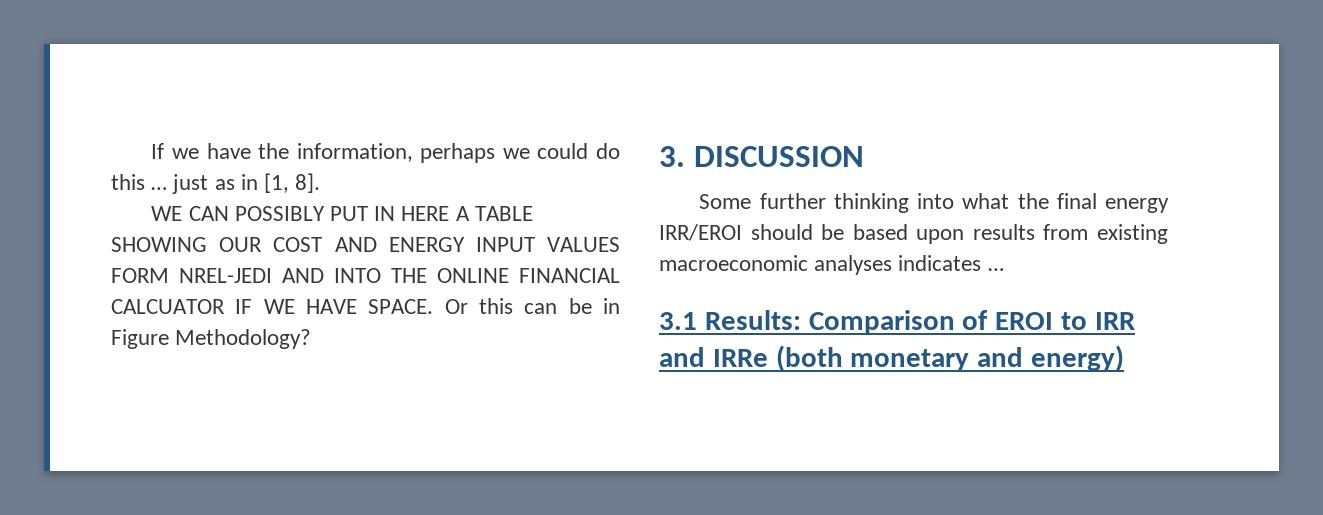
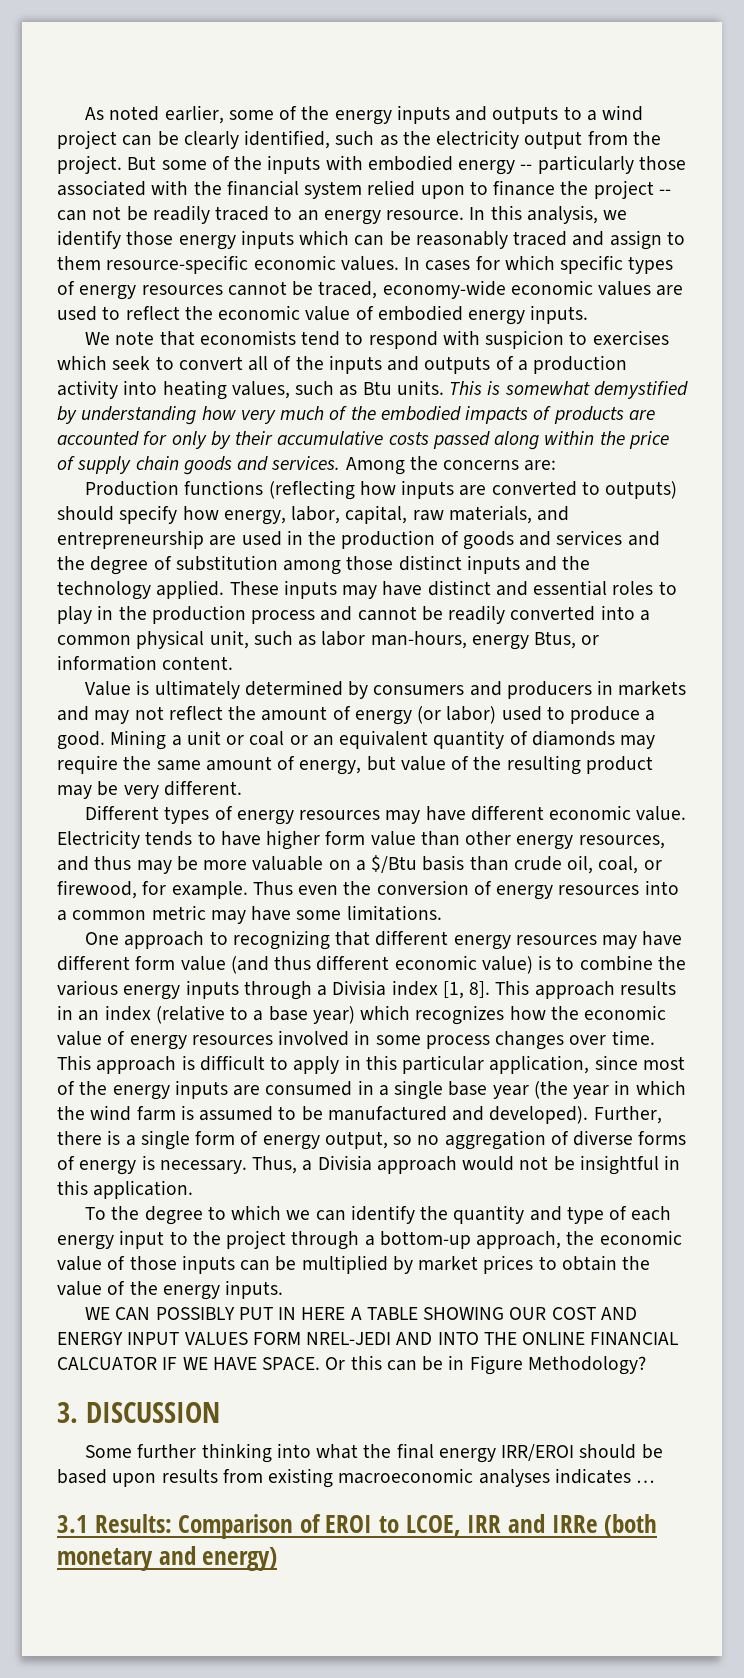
- If we have the information, perhaps we could do this … just as in [1, 8].
+ As noted earlier, some of the energy inputs and outputs to a wind project can be clearly identified, such as the electricity output from the project. But some of the inputs with embodied energy -- particularly those associated with the financial system relied upon to finance the project -- can not be readily traced to an energy resource. In this analysis, we identify those energy inputs which can be reasonably traced and assign to them resource-specific economic values. In cases for which specific types of energy resources cannot be traced, economy-wide economic values are used to reflect the economic value of embodied energy inputs.
+ We note that economists tend to respond with suspicion to exercises which seek to convert all of the inputs and outputs of a production activity into heating values, such as Btu units. This is somewhat demystified by understanding how very much of the embodied impacts of products are accounted for only by their accumulative costs passed along within the price of supply chain goods and services. Among the concerns are:
+ Production functions (reflecting how inputs are converted to outputs) should specify how energy, labor, capital, raw materials, and entrepreneurship are used in the production of goods and services and the degree of substitution among those distinct inputs and the technology applied. These inputs may have distinct and essential roles to play in the production process and cannot be readily converted into a common physical unit, such as labor man-hours, energy Btus, or information content.
+ Value is ultimately determined by consumers and producers in markets and may not reflect the amount of energy (or labor) used to produce a good. Mining a unit or coal or an equivalent quantity of diamonds may require the same amount of energy, but value of the resulting product may be very different.
+ Different types of energy resources may have different economic value. Electricity tends to have higher form value than other energy resources, and thus may be more valuable on a $/Btu basis than crude oil, coal, or firewood, for example. Thus even the conversion of energy resources into a common metric may have some limitations.
+ One approach to recognizing that different energy resources may have different form value (and thus different economic value) is to combine the various energy inputs through a Divisia index [1, 8]. This approach results in an index (relative to a base year) which recognizes how the economic value of energy resources involved in some process changes over time. This approach is difficult to apply in this particular application, since most of the energy inputs are consumed in a single base year (the year in which the wind farm is assumed to be manufactured and developed). Further, there is a single form of energy output, so no aggregation of diverse forms of energy is necessary. Thus, a Divisia approach would not be insightful in this application.
+ To the degree to which we can identify the quantity and type of each energy input to the project through a bottom-up approach, the economic value of those inputs can be multiplied by market prices to obtain the value of the energy inputs.
- 3.1 Results: Comparison of EROI to IRR and IRRe (both monetary and energy)
+ 3.1 Results: Comparison of EROI to LCOE, IRR and IRRe (both monetary and energy)

